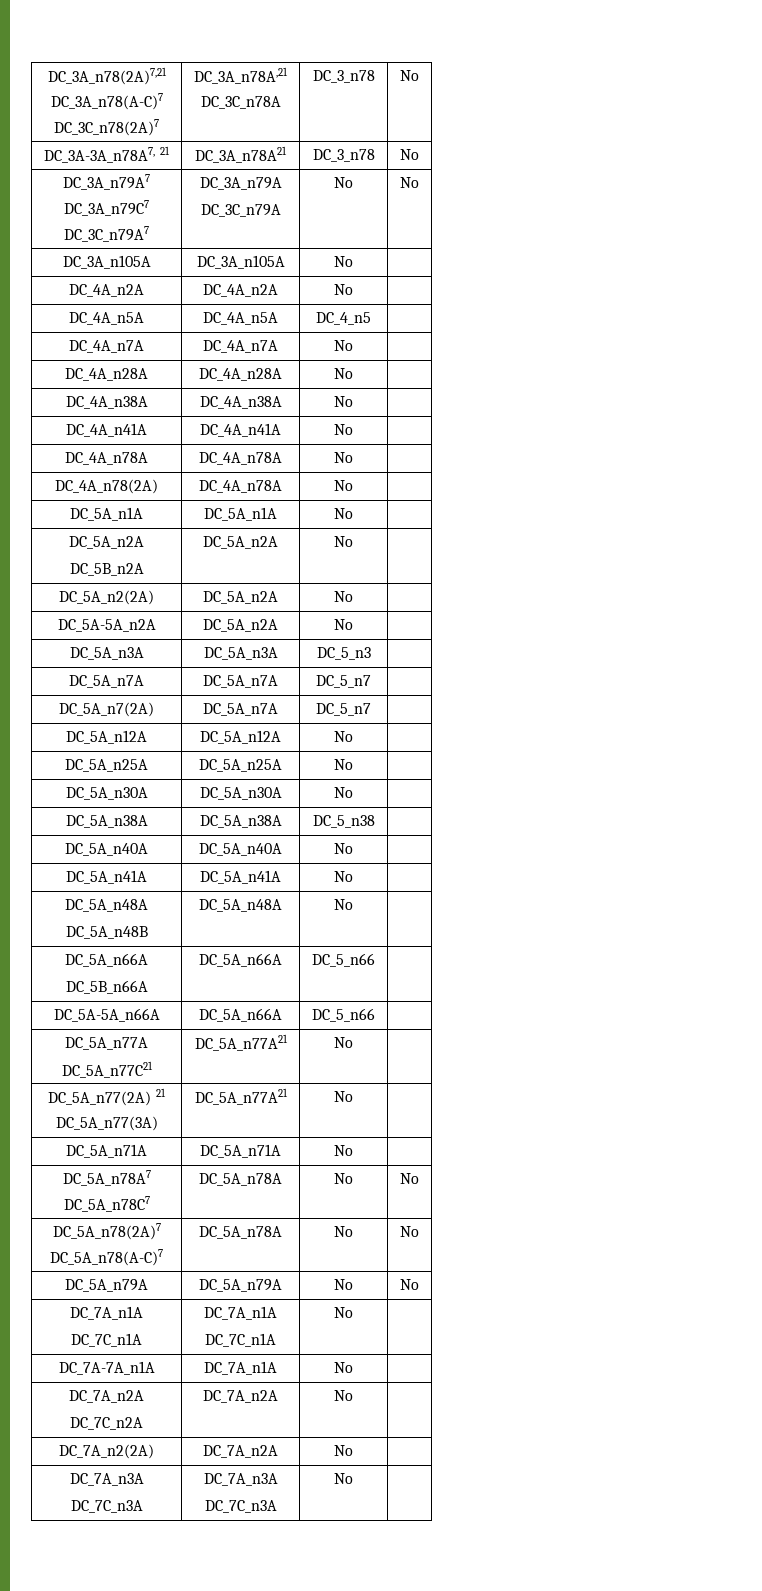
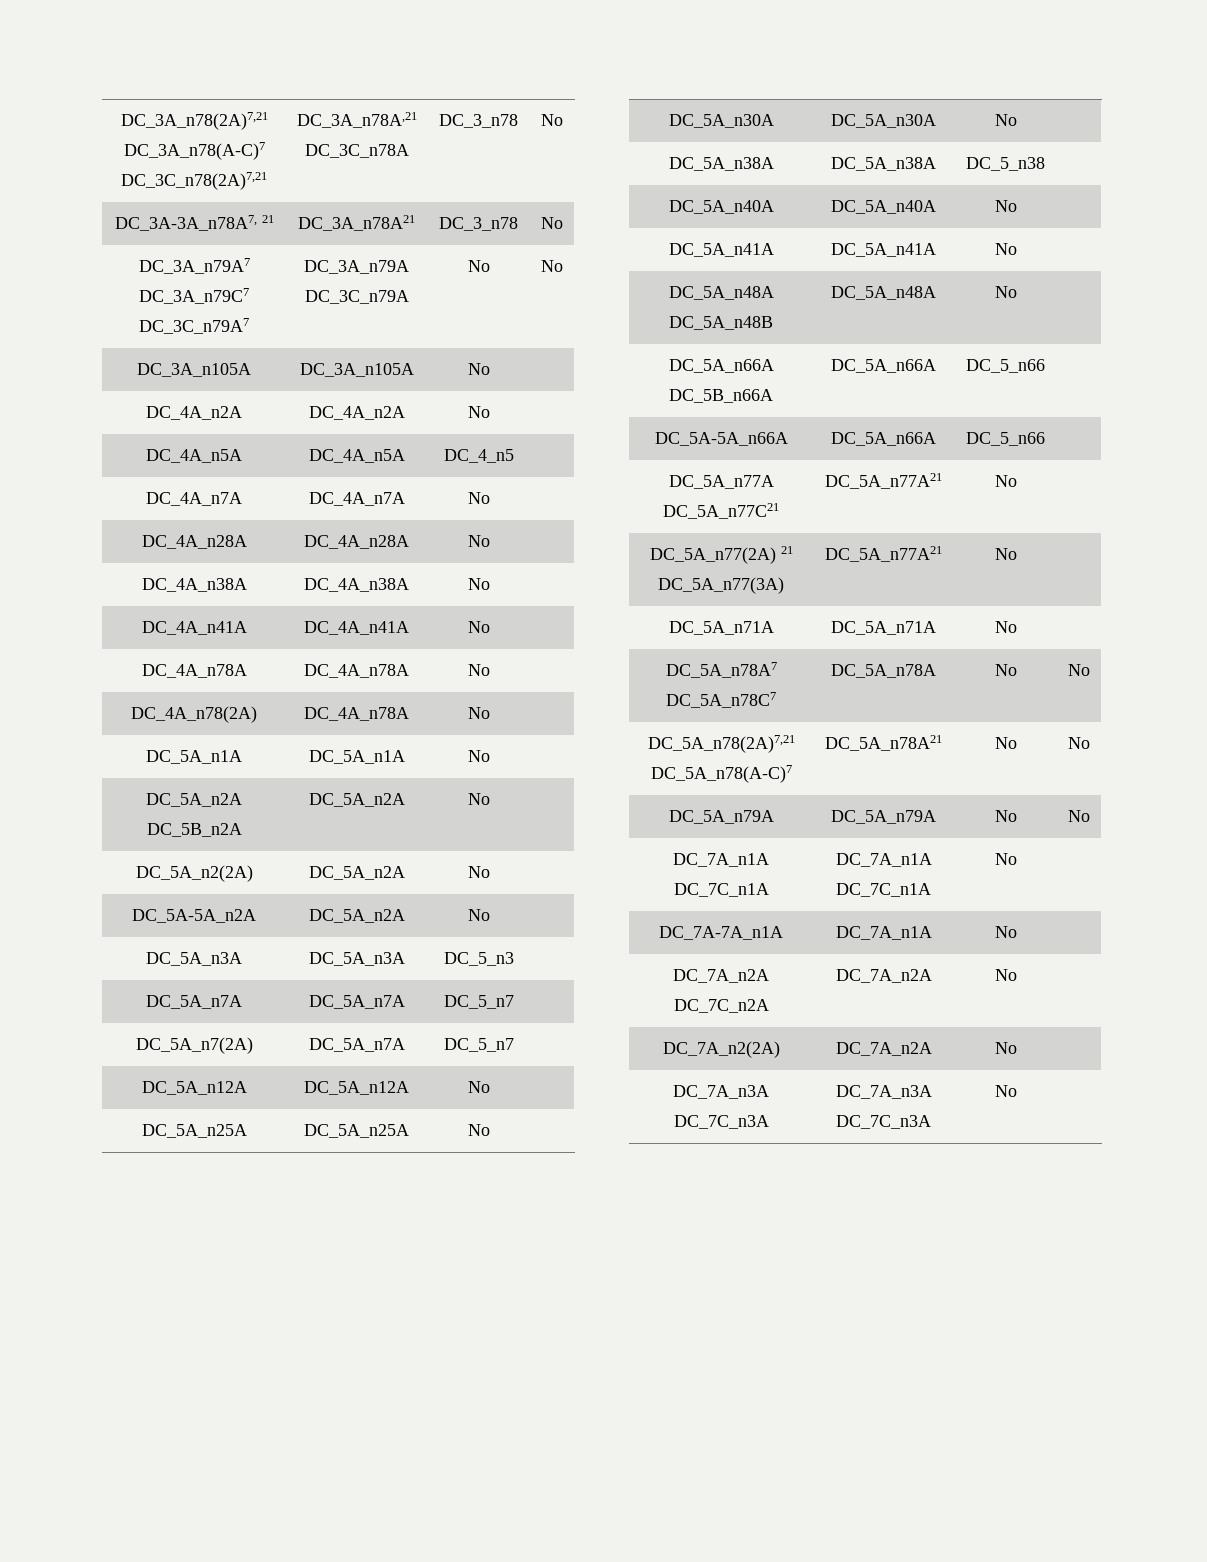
  DC_3A_n78(2A)7,21
  DC_3A_n78(A-C)7
- DC_3C_n78(2A)7 | DC_3A_n78A,21
+ DC_3C_n78(2A)7,21 | DC_3A_n78A,21
- DC_5A_n78(2A)7
- DC_5A_n78(A-C)7 | DC_5A_n78A | No | No
+ DC_5A_n78(2A)7,21
+ DC_5A_n78(A-C)7 | DC_5A_n78A21 | No | No

